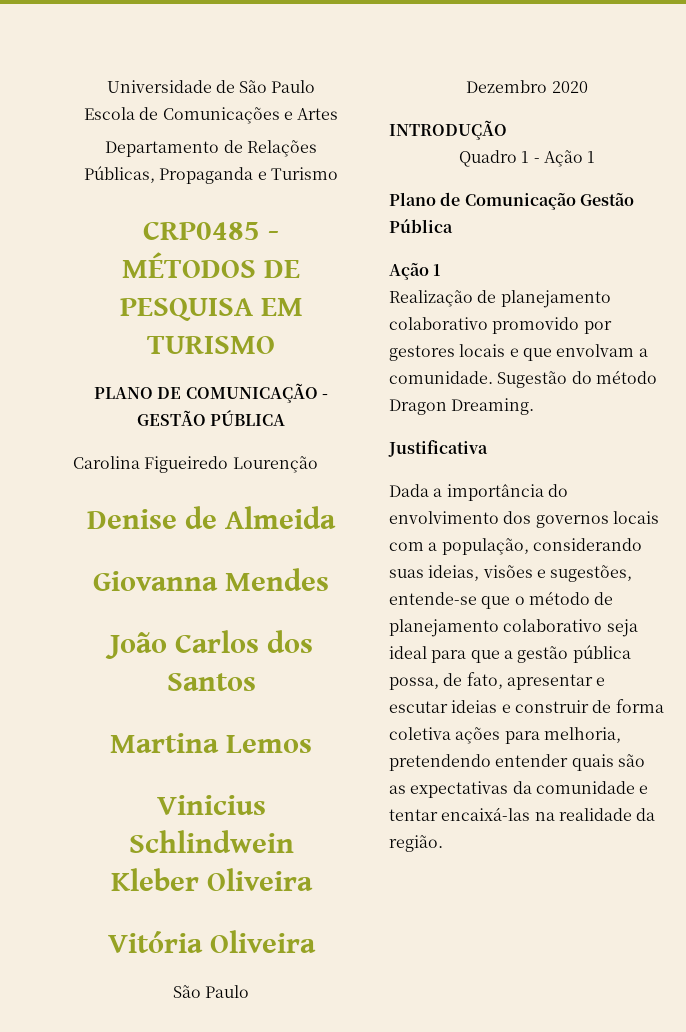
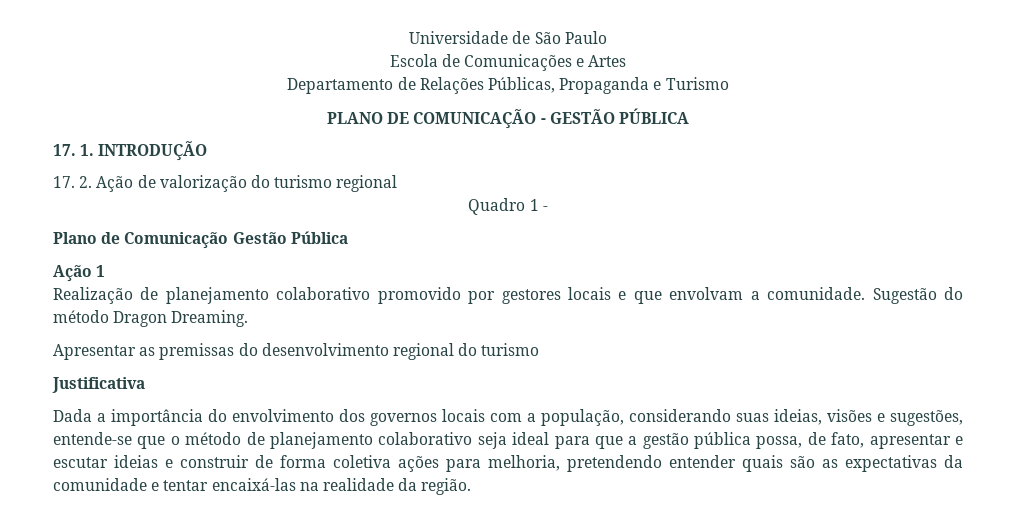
- CRP0485 - MÉTODOS DE PESQUISA EM TURISMO
- Carolina Figueiredo Lourenção
- Denise de Almeida
- Giovanna Mendes
- João Carlos dos Santos
- Martina Lemos
- Vinicius Schlindwein
- Kleber Oliveira
- Vitória Oliveira
- São Paulo
- Dezembro 2020
- INTRODUÇÃO
+ 17. 1. INTRODUÇÃO
+ 17. 2. Ação de valorização do turismo regional
- Quadro 1 - Ação 1
+ Quadro 1 -
+ Apresentar as premissas do desenvolvimento regional do turismo

